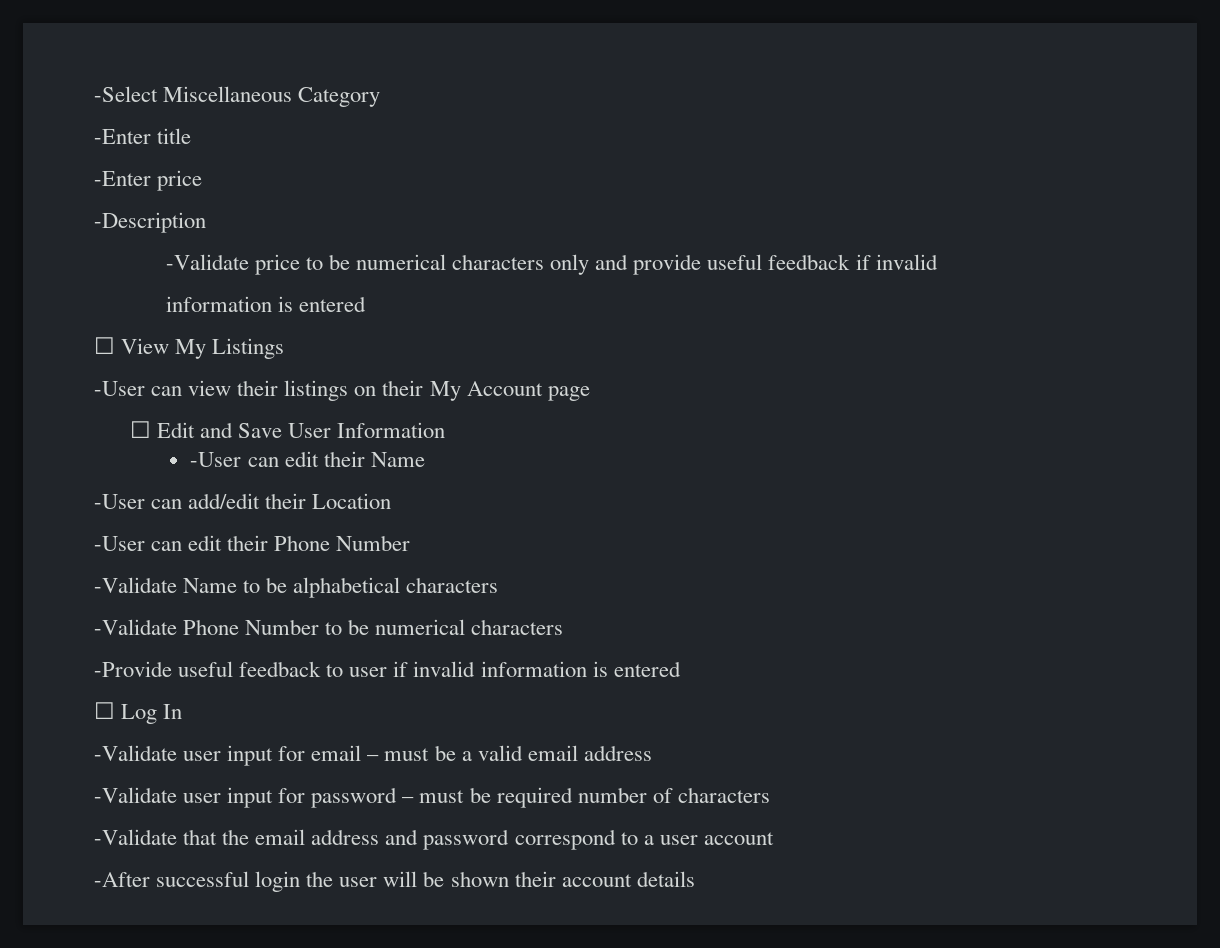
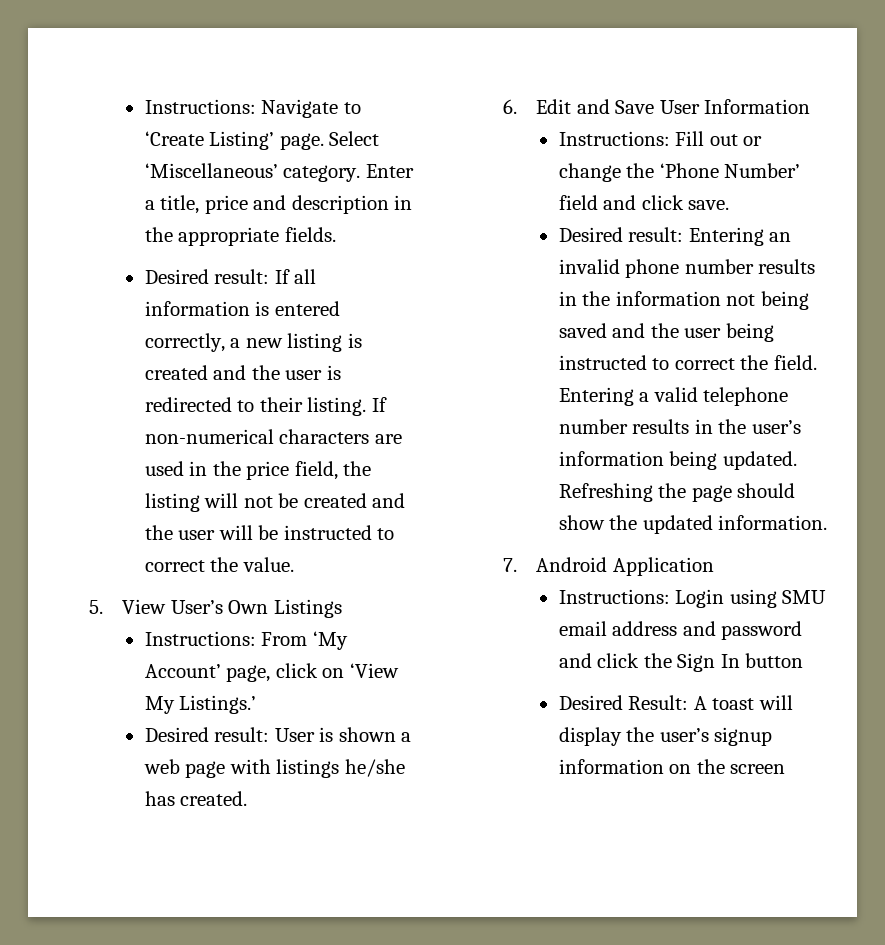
- -Select Miscellaneous Category
- -Enter title
- -Enter price
- -Description
- -Validate price to be numerical characters only and provide useful feedback if invalid
- information is entered
- ☐ View My Listings
- -User can view their listings on their My Account page
- ☐ Edit and Save User Information
+ Instructions: Navigate to ‘Create Listing’ page. Select ‘Miscellaneous’ category. Enter a title, price and description in the appropriate fields.
+ Desired result: If all information is entered correctly, a new listing is created and the user is redirected to their listing. If non-numerical characters are used in the price field, the listing will not be created and the user will be instructed to correct the value.
+ 5. View User’s Own Listings
+ Instructions: From ‘My Account’ page, click on ‘View My Listings.’
+ Desired result: User is shown a web page with listings he/she has created.
+ 6. Edit and Save User Information
- -User can edit their Name
- -User can add/edit their Location
- -User can edit their Phone Number
- -Validate Name to be alphabetical characters
- -Validate Phone Number to be numerical characters
- -Provide useful feedback to user if invalid information is entered
- ☐ Log In
- -Validate user input for email – must be a valid email address
- -Validate user input for password – must be required number of characters
- -Validate that the email address and password correspond to a user account
- -After successful login the user will be shown their account details
+ Instructions: Fill out or change the ‘Phone Number’ field and click save.
+ Desired result: Entering an invalid phone number results in the information not being saved and the user being instructed to correct the field. Entering a valid telephone number results in the user’s information being updated. Refreshing the page should show the updated information.
+ 7. Android Application
+ Instructions: Login using SMU email address and password and click the Sign In button
+ Desired Result: A toast will display the user’s signup information on the screen

